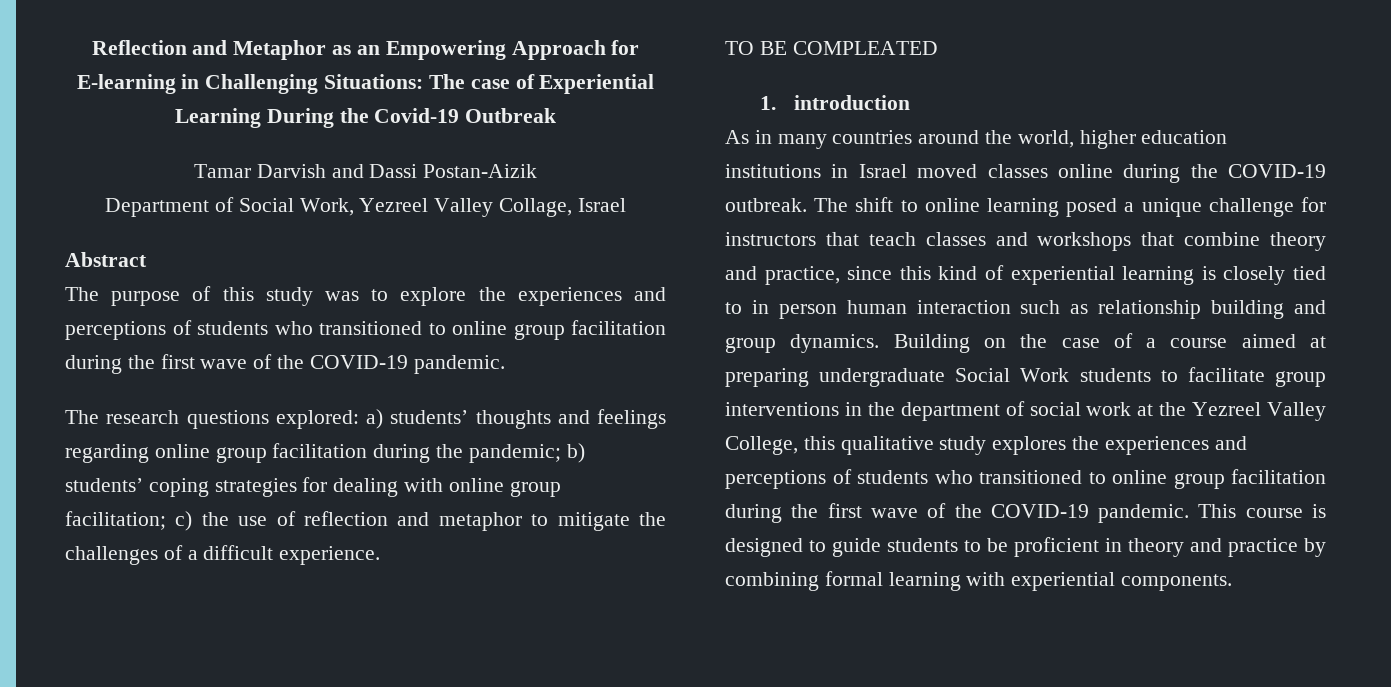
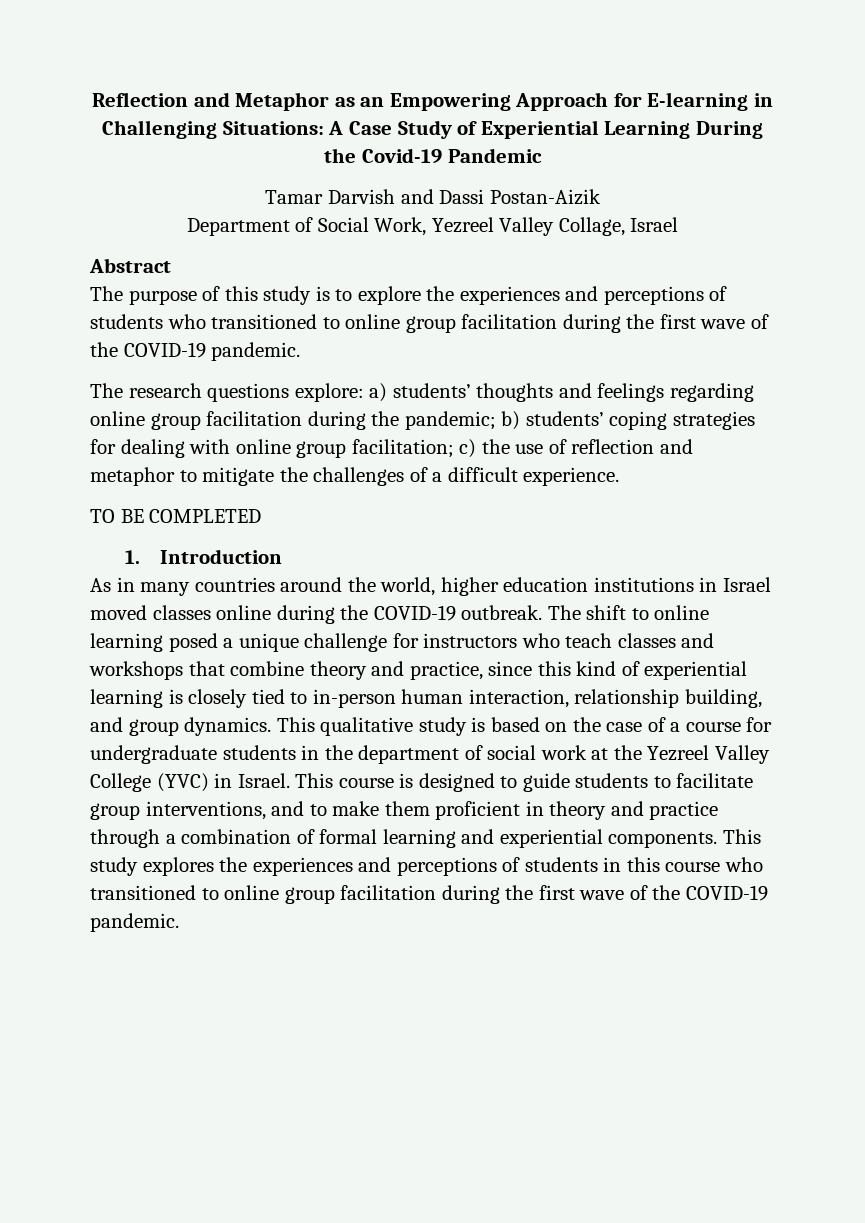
- Reflection and Metaphor as an Empowering Approach for E-learning in Challenging Situations: The case of Experiential Learning During the Covid-19 Outbreak
+ Reflection and Metaphor as an Empowering Approach for E-learning in Challenging Situations: A Case Study of Experiential Learning During the Covid-19 Pandemic
- The purpose of this study was to explore the experiences and perceptions of students who transitioned to online group facilitation during the first wave of the COVID-19 pandemic.
+ The purpose of this study is to explore the experiences and perceptions of students who transitioned to online group facilitation during the first wave of the COVID-19 pandemic.
- The research questions explored: a) students’ thoughts and feelings regarding online group facilitation during the pandemic; b) students’ coping strategies for dealing with online group facilitation; c) the use of reflection and metaphor to mitigate the challenges of a difficult experience.
+ The research questions explore: a) students’ thoughts and feelings regarding online group facilitation during the pandemic; b) students’ coping strategies for dealing with online group facilitation; c) the use of reflection and metaphor to mitigate the challenges of a difficult experience.
- TO BE COMPLEATED
+ TO BE COMPLETED
- 1. introduction
+ 1. Introduction
- The shift to online learning posed a unique challenge for instructors that teach classes and workshops that combine theory and practice, since this kind of experiential learning is closely tied to in person human interaction such as relationship building and group dynamics. Building on the case of a course aimed at preparing undergraduate Social Work students to facilitate group interventions in the department of social work at the Yezreel Valley College, this qualitative study explores the experiences and perceptions of students who transitioned to online group facilitation during the first wave of the COVID-19 pandemic. This course is designed to guide students to be proficient in theory and practice by combining formal learning with experiential components.
+ The shift to online learning posed a unique challenge for instructors who teach classes and workshops that combine theory and practice, since this kind of experiential learning is closely tied to in-person human interaction, relationship building, and group dynamics. This qualitative study is based on the case of a course for undergraduate students in the department of social work at the Yezreel Valley College (YVC) in Israel. This course is designed to guide students to facilitate group interventions, and to make them proficient in theory and practice through a combination of formal learning and experiential components. This study explores the experiences and perceptions of students in this course who transitioned to online group facilitation during the first wave of the COVID-19 pandemic.

